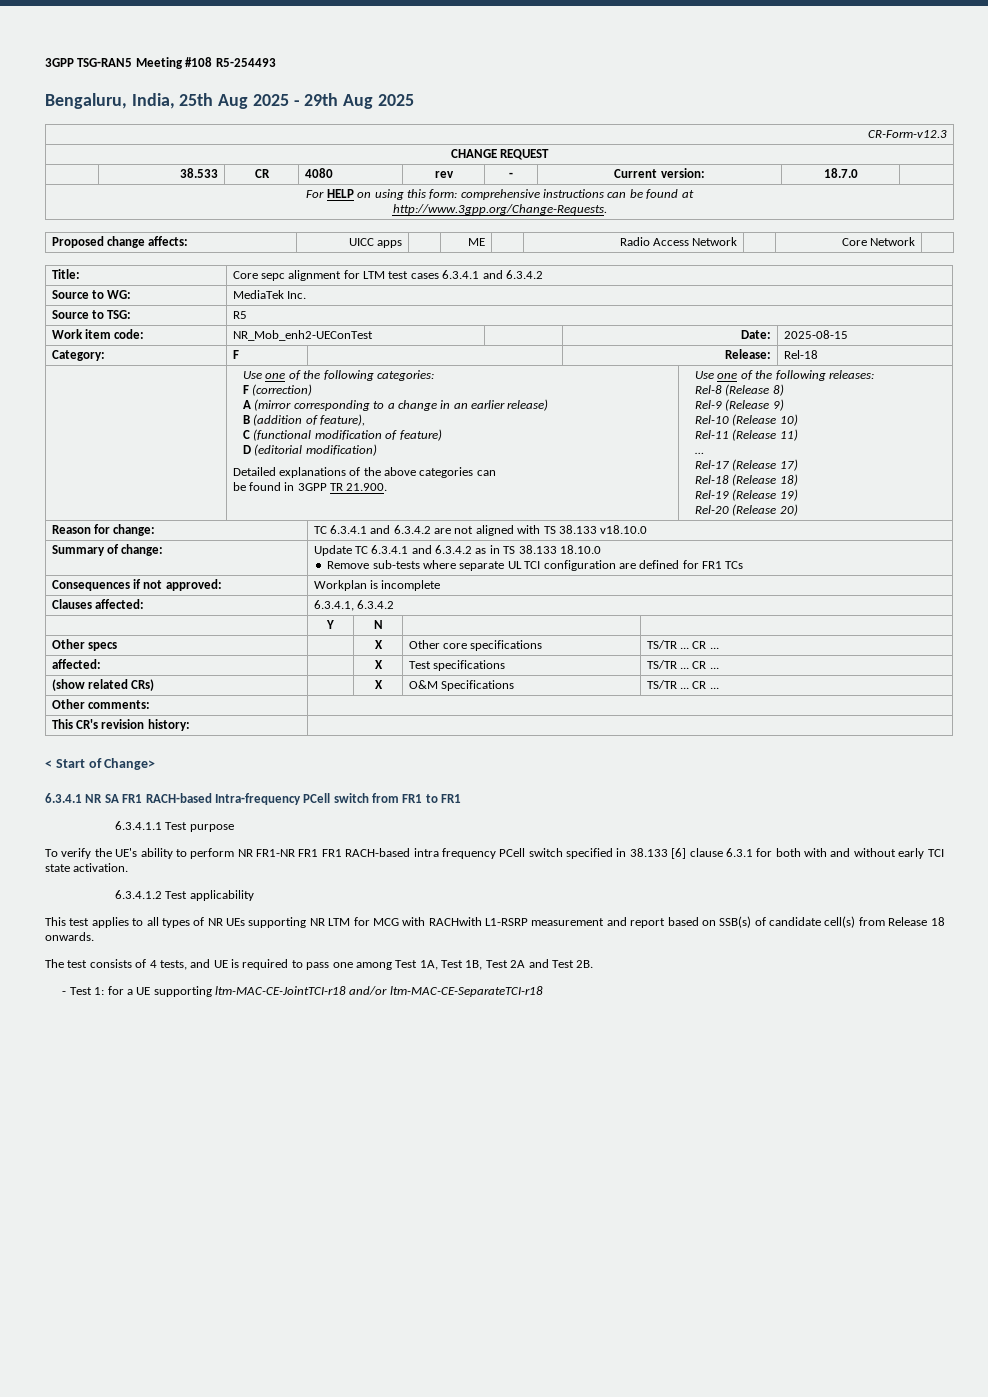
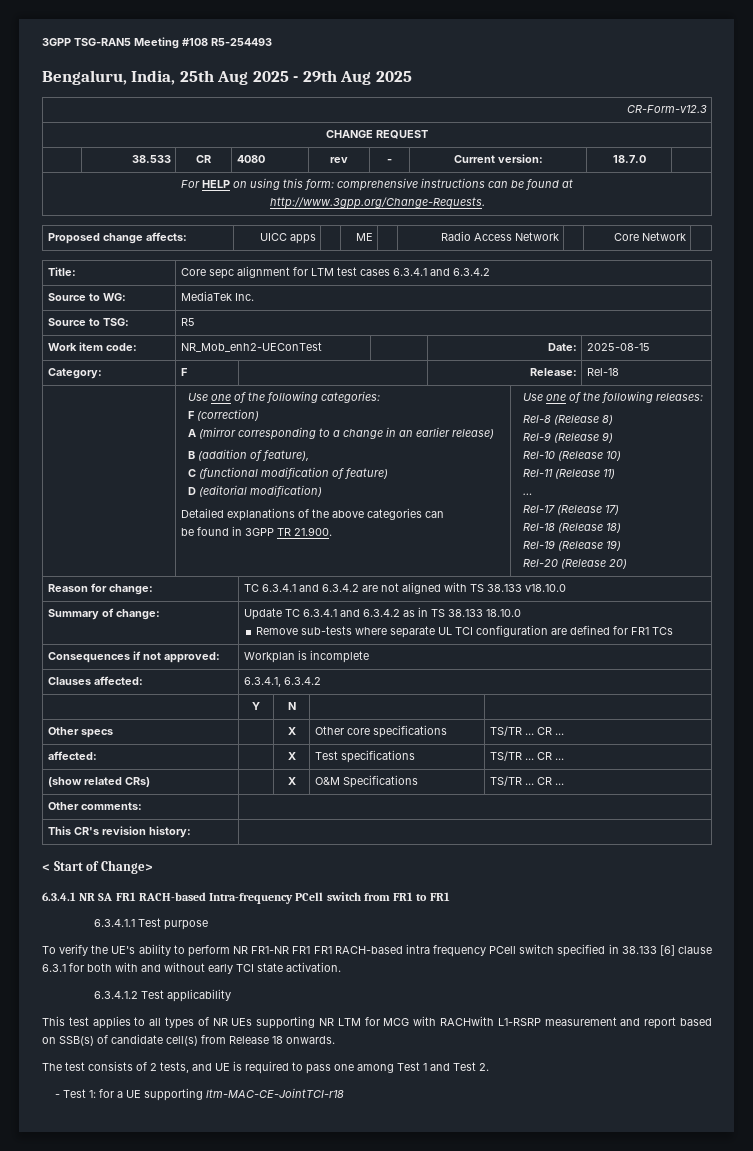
- The test consists of 4 tests, and UE is required to pass one among Test 1A, Test 1B, Test 2A and Test 2B.
+ The test consists of 2 tests, and UE is required to pass one among Test 1 and Test 2.
- - Test 1: for a UE supporting ltm-MAC-CE-JointTCI-r18 and/or ltm-MAC-CE-SeparateTCI-r18
+ - Test 1: for a UE supporting ltm-MAC-CE-JointTCI-r18

